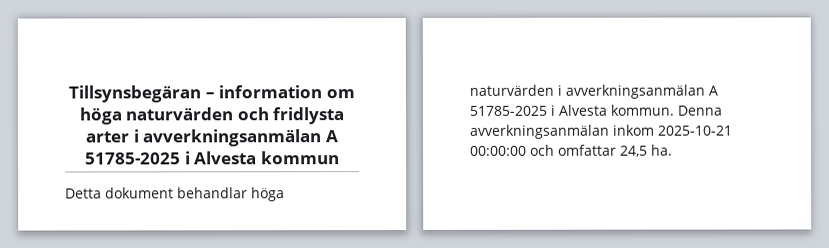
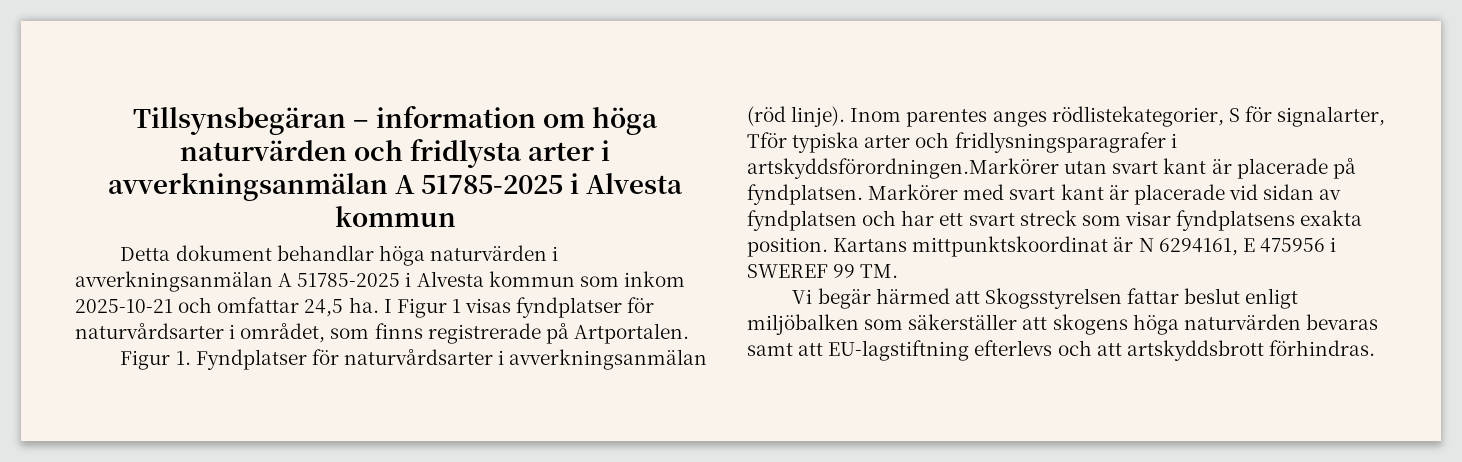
- Detta dokument behandlar höga naturvärden i avverkningsanmälan A 51785-2025 i Alvesta kommun. Denna avverkningsanmälan inkom 2025-10-21 00:00:00 och omfattar 24,5 ha.
+ Detta dokument behandlar höga naturvärden i avverkningsanmälan A 51785-2025 i Alvesta kommun som inkom 2025-10-21 och omfattar 24,5 ha.
+ I Figur 1 visas fyndplatser för naturvårdsarter i området, som finns registrerade på Artportalen.
+ Figur 1. Fyndplatser för naturvårdsarter i avverkningsanmälan (röd linje). Inom parentes anges rödlistekategorier, S för signalarter, Tför typiska arter och fridlysningsparagrafer i artskyddsförordningen.Markörer utan svart kant är placerade på fyndplatsen. Markörer med svart kant är placerade vid sidan av fyndplatsen och har ett svart streck som visar fyndplatsens exakta position. Kartans mittpunktskoordinat är N 6294161, E 475956 i SWEREF 99 TM.
+ Vi begär härmed att Skogsstyrelsen fattar beslut enligt miljöbalken som säkerställer att skogens höga naturvärden bevaras samt att EU-lagstiftning efterlevs och att artskyddsbrott förhindras.

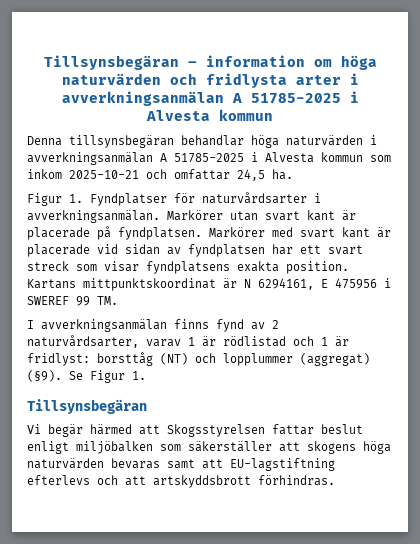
- Detta dokument behandlar höga naturvärden i avverkningsanmälan A 51785-2025 i Alvesta kommun som inkom 2025-10-21 och omfattar 24,5 ha. I Figur 1 visas fyndplatser för naturvårdsarter i området, som finns registrerade på Artportalen.
+ Denna tillsynsbegäran behandlar höga naturvärden i avverkningsanmälan A 51785-2025 i Alvesta kommun som inkom 2025-10-21 och omfattar 24,5 ha.
- Figur 1. Fyndplatser för naturvårdsarter i avverkningsanmälan (röd linje). Inom parentes anges rödlistekategorier, S för signalarter, Tför typiska arter och fridlysningsparagrafer i artskyddsförordningen.Markörer utan svart kant är placerade på fyndplatsen.
+ Figur 1. Fyndplatser för naturvårdsarter i avverkningsanmälan. Markörer utan svart kant är placerade på fyndplatsen.
- Markörer med svart kant är placerade vid sidan av fyndplatsen och har ett svart streck som visar fyndplatsens exakta position.
+ Markörer med svart kant är placerade vid sidan av fyndplatsen har ett svart streck som visar fyndplatsens exakta position.
+ I avverkningsanmälan finns fynd av 2 naturvårdsarter, varav 1 är rödlistad och 1 är fridlyst: borsttåg (NT) och lopplummer (aggregat) (§9). Se Figur 1.
+ Tillsynsbegäran

